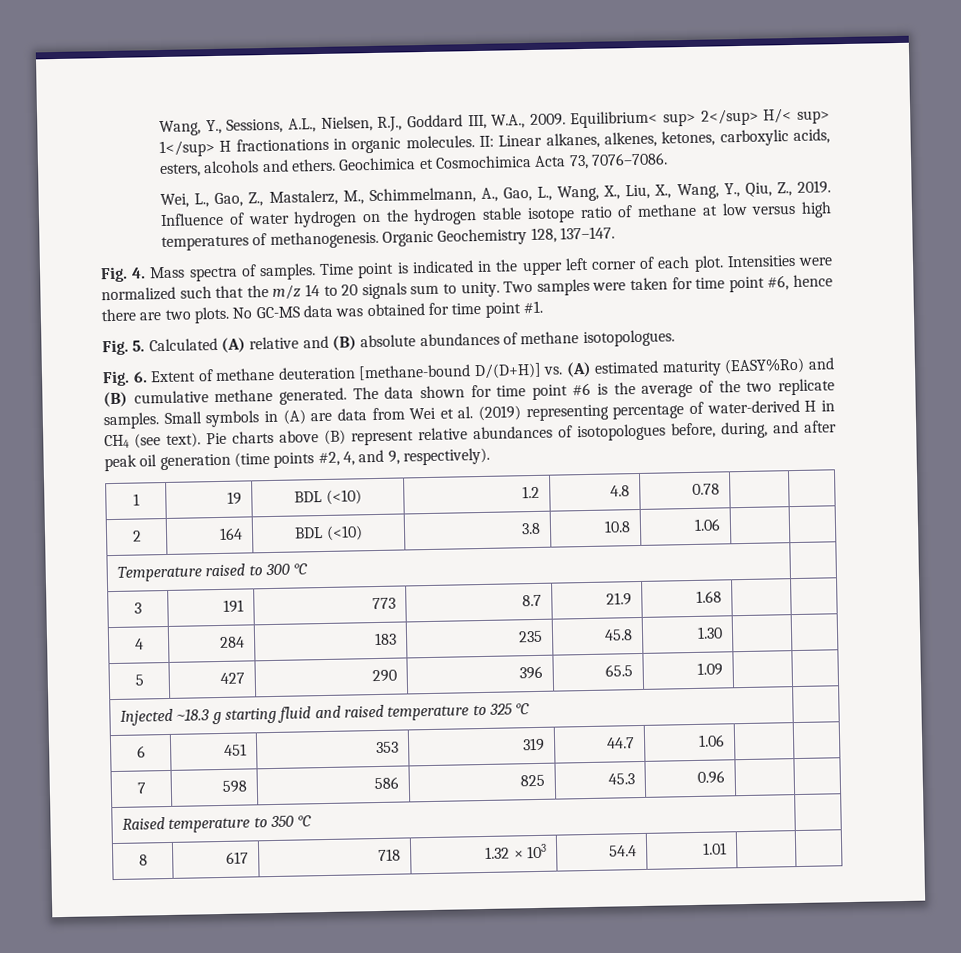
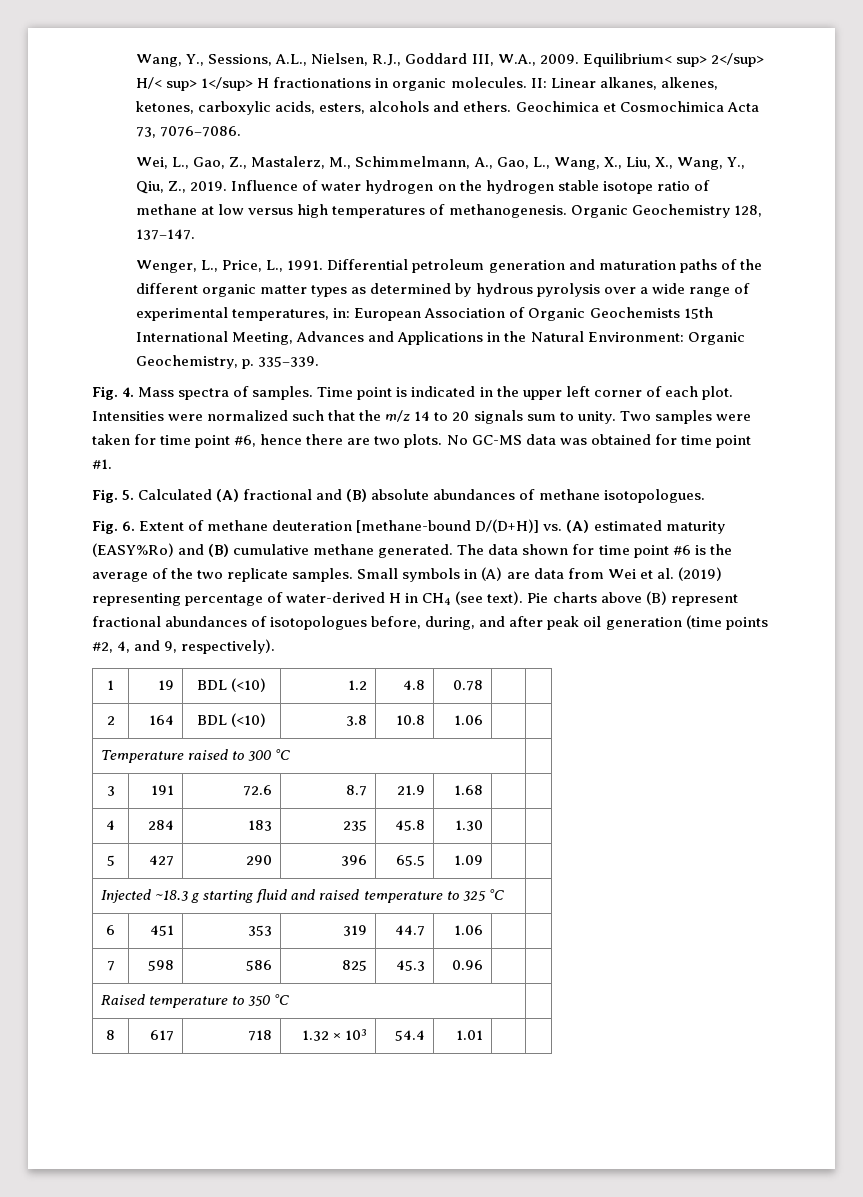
+ Wenger, L., Price, L., 1991. Differential petroleum generation and maturation paths of the different organic matter types as determined by hydrous pyrolysis over a wide range of experimental temperatures, in: European Association of Organic Geochemists 15th International Meeting, Advances and Applications in the Natural Environment: Organic Geochemistry, p. 335–339.
- Fig. 5. Calculated (A) relative and (B) absolute abundances of methane isotopologues.
+ Fig. 5. Calculated (A) fractional and (B) absolute abundances of methane isotopologues.
- Pie charts above (B) represent relative abundances of isotopologues before, during, and after peak oil generation (time points #2, 4, and 9, respectively).
+ Pie charts above (B) represent fractional abundances of isotopologues before, during, and after peak oil generation (time points #2, 4, and 9, respectively).
- 3 | 191 | 773 | 8.7 | 21.9 | 1.68 | |
+ 3 | 191 | 72.6 | 8.7 | 21.9 | 1.68 | |

